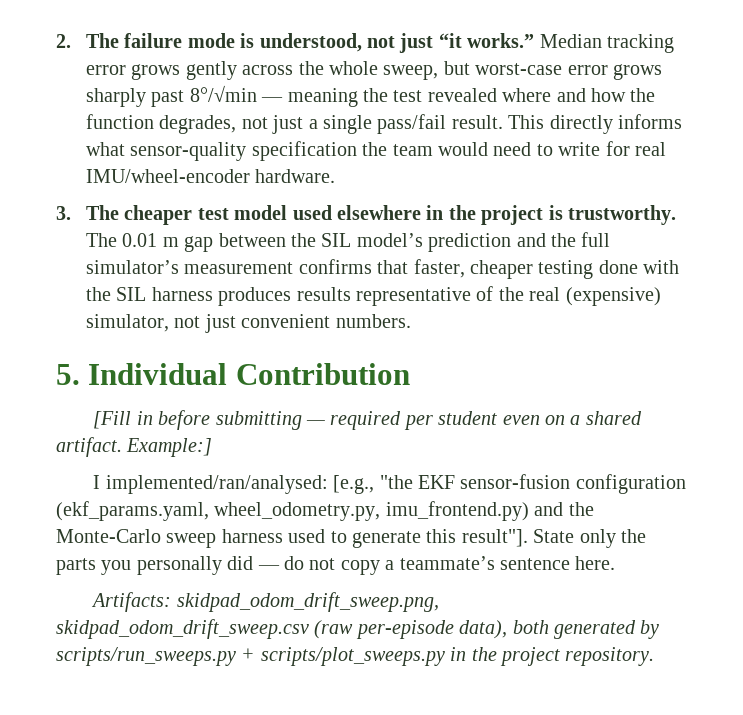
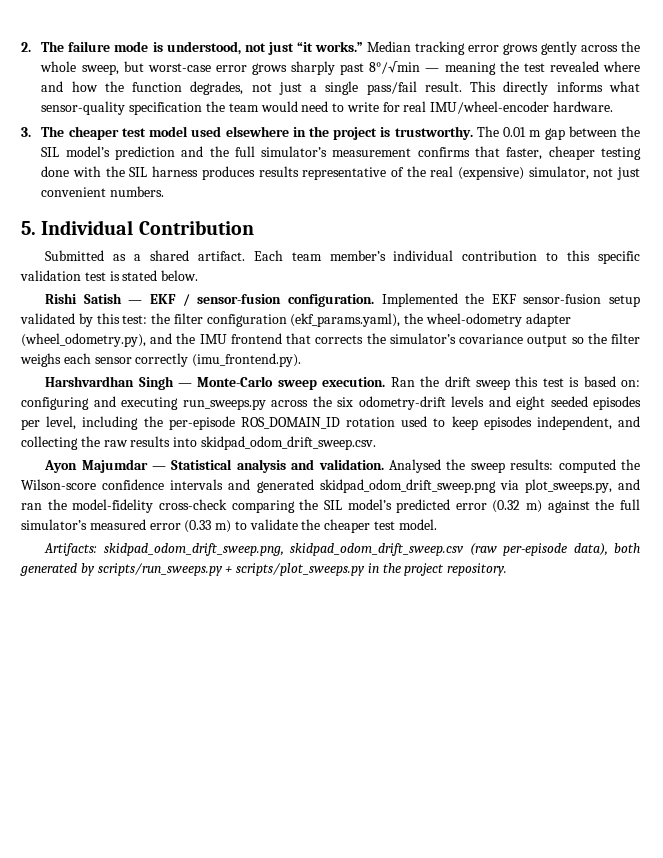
- [Fill in before submitting — required per student even on a shared artifact. Example:]
- I implemented/ran/analysed: [e.g., "the EKF sensor-fusion configuration (ekf_params.yaml, wheel_odometry.py, imu_frontend.py) and the Monte-Carlo sweep harness used to generate this result"]. State only the parts you personally did — do not copy a teammate’s sentence here.
+ Submitted as a shared artifact. Each team member’s individual contribution to this specific validation test is stated below.
+ Rishi Satish — EKF / sensor-fusion configuration. Implemented the EKF sensor-fusion setup validated by this test: the filter configuration (ekf_params.yaml), the wheel-odometry adapter (wheel_odometry.py), and the IMU frontend that corrects the simulator’s covariance output so the filter weighs each sensor correctly (imu_frontend.py).
+ Harshvardhan Singh — Monte-Carlo sweep execution. Ran the drift sweep this test is based on: configuring and executing run_sweeps.py across the six odometry-drift levels and eight seeded episodes per level, including the per-episode ROS_DOMAIN_ID rotation used to keep episodes independent, and collecting the raw results into skidpad_odom_drift_sweep.csv.
+ Ayon Majumdar — Statistical analysis and validation. Analysed the sweep results: computed the Wilson-score confidence intervals and generated skidpad_odom_drift_sweep.png via plot_sweeps.py, and ran the model-fidelity cross-check comparing the SIL model’s predicted error (0.32 m) against the full simulator’s measured error (0.33 m) to validate the cheaper test model.

